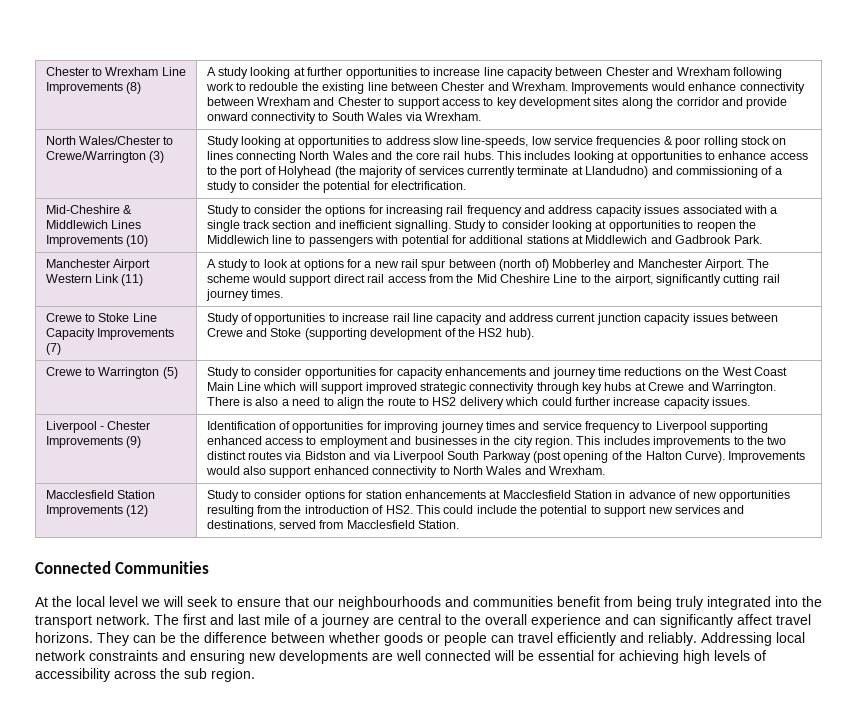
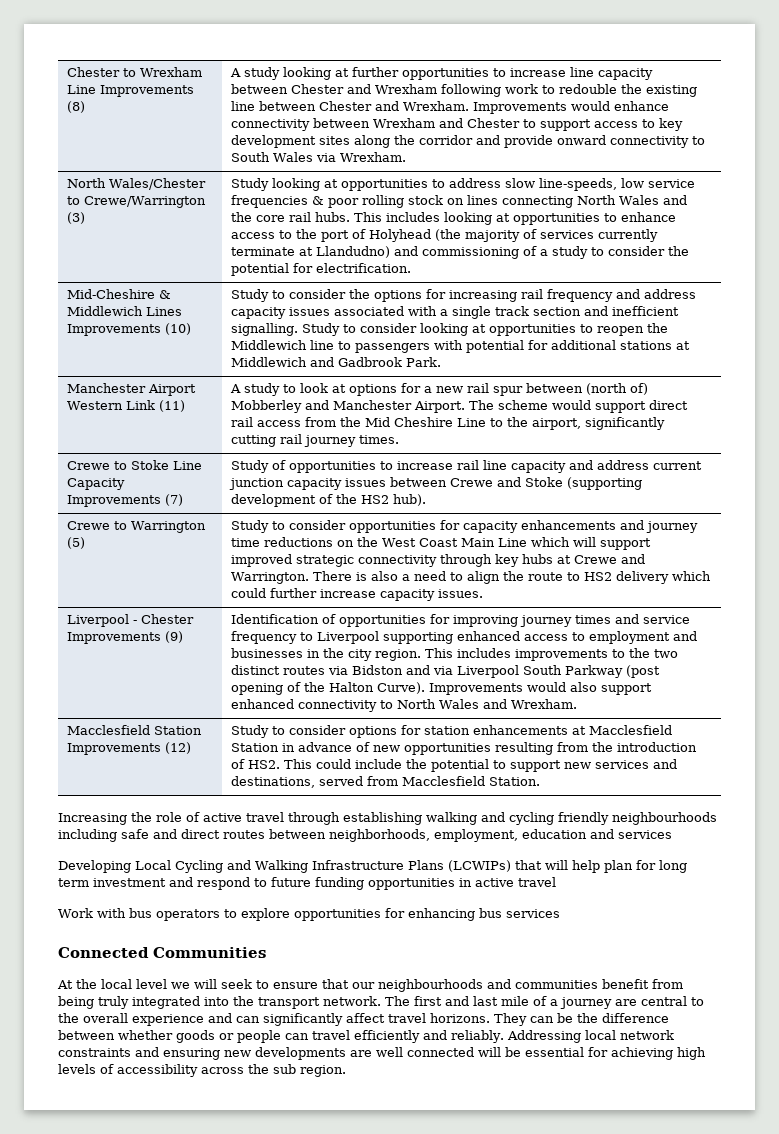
+ Increasing the role of active travel through establishing walking and cycling friendly neighbourhoods including safe and direct routes between neighborhoods, employment, education and services
+ Developing Local Cycling and Walking Infrastructure Plans (LCWIPs) that will help plan for long term investment and respond to future funding opportunities in active travel
+ Work with bus operators to explore opportunities for enhancing bus services

